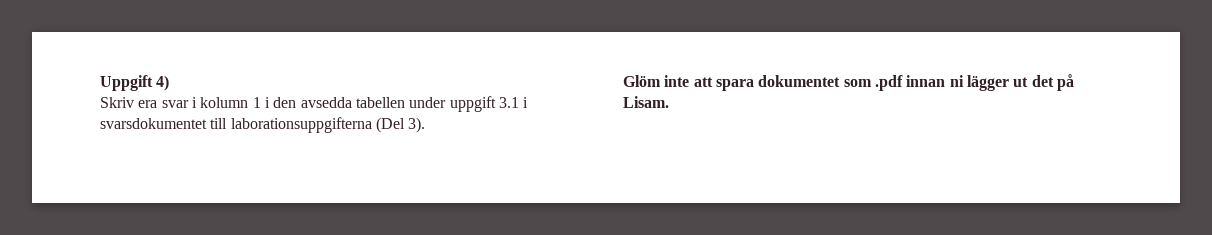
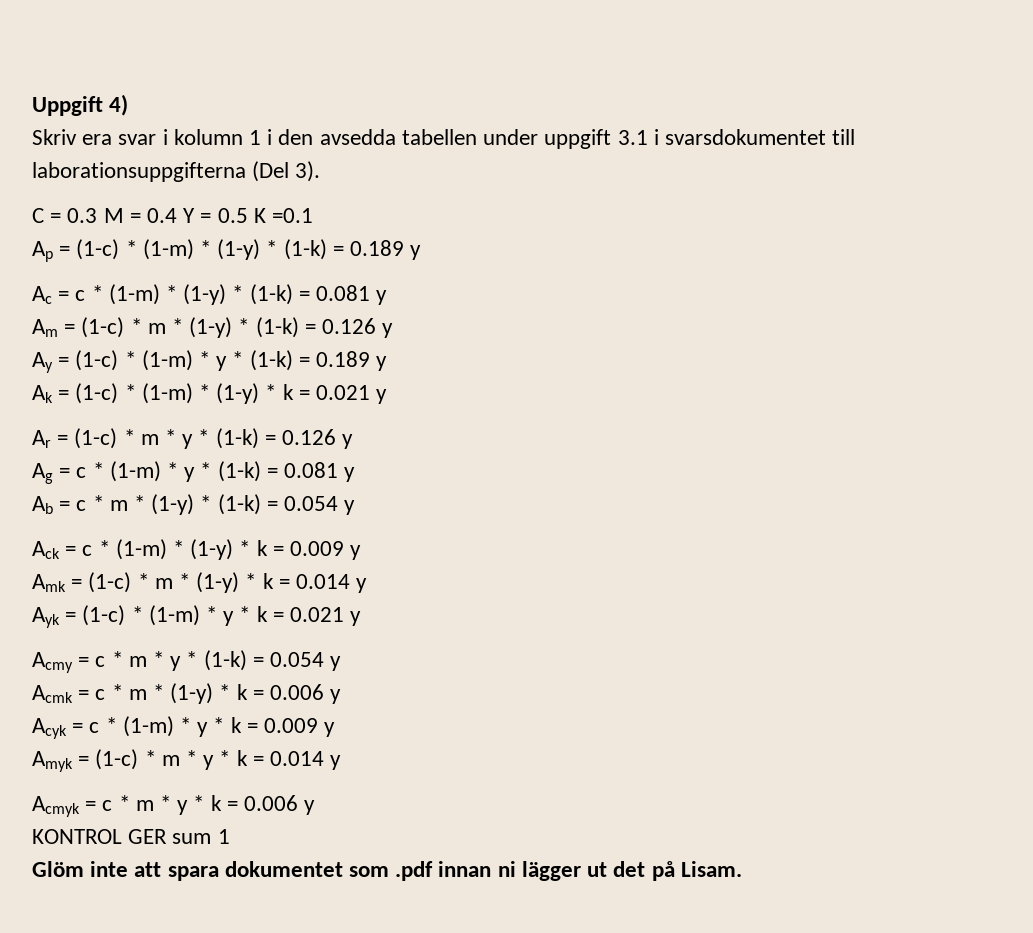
+ C = 0.3 M = 0.4 Y = 0.5 K =0.1
+ Ap = (1-c) * (1-m) * (1-y) * (1-k) = 0.189 y
+ Ac = c * (1-m) * (1-y) * (1-k) = 0.081 y
+ Am = (1-c) * m * (1-y) * (1-k) = 0.126 y
+ Ay = (1-c) * (1-m) * y * (1-k) = 0.189 y
+ Ak = (1-c) * (1-m) * (1-y) * k = 0.021 y
+ Ar = (1-c) * m * y * (1-k) = 0.126 y
+ Ag = c * (1-m) * y * (1-k) = 0.081 y
+ Ab = c * m * (1-y) * (1-k) = 0.054 y
+ Ack = c * (1-m) * (1-y) * k = 0.009 y
+ Amk = (1-c) * m * (1-y) * k = 0.014 y
+ Ayk = (1-c) * (1-m) * y * k = 0.021 y
+ Acmy = c * m * y * (1-k) = 0.054 y
+ Acmk = c * m * (1-y) * k = 0.006 y
+ Acyk = c * (1-m) * y * k = 0.009 y
+ Amyk = (1-c) * m * y * k = 0.014 y
+ Acmyk = c * m * y * k = 0.006 y
+ KONTROL GER sum 1

